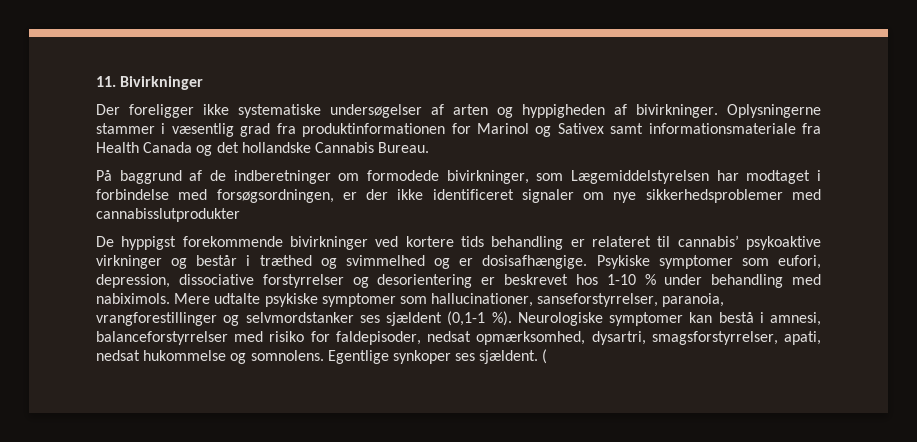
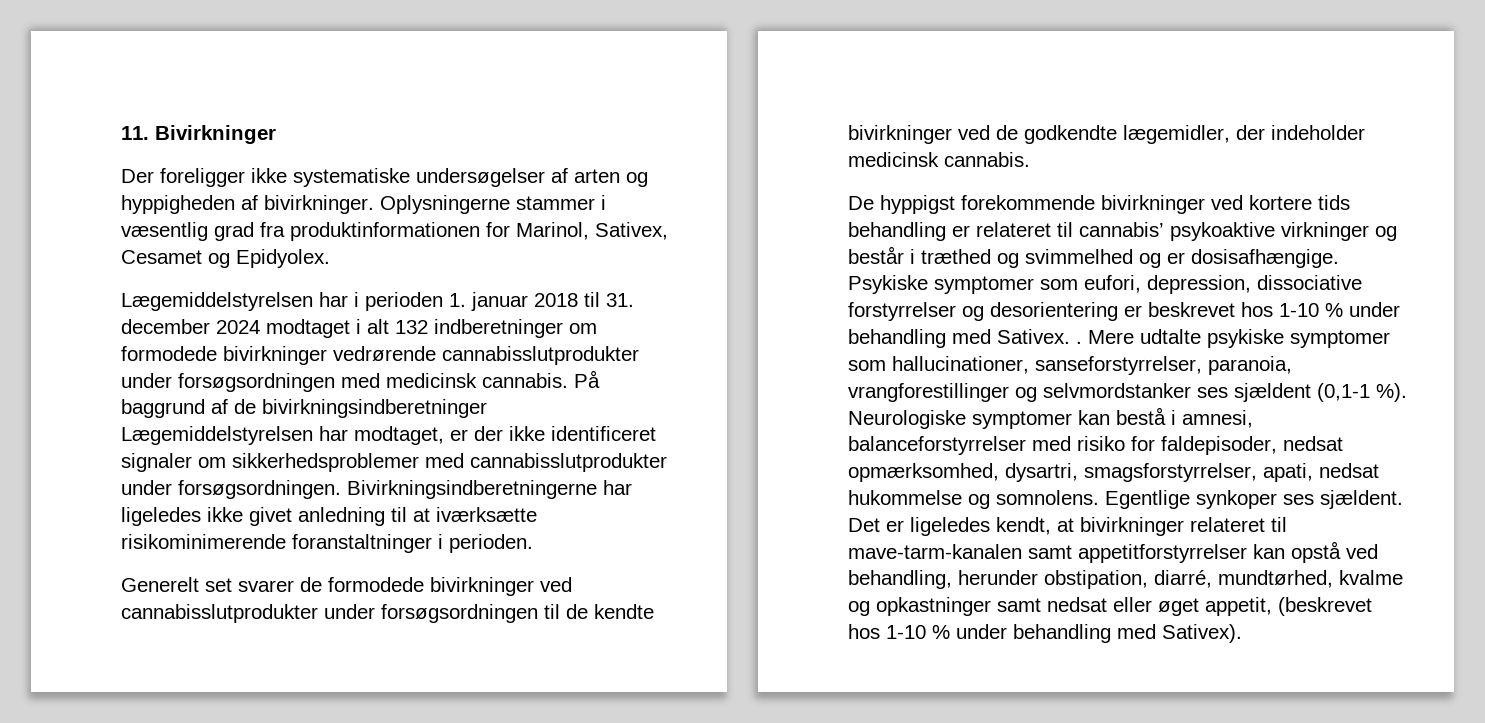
- Oplysningerne stammer i væsentlig grad fra produktinformationen for Marinol og Sativex samt informationsmateriale fra Health Canada og det hollandske Cannabis Bureau.
- På baggrund af de indberetninger om formodede bivirkninger, som Lægemiddelstyrelsen har modtaget i forbindelse med forsøgsordningen, er der ikke identificeret signaler om nye sikkerhedsproblemer med cannabisslutprodukter
+ Oplysningerne stammer i væsentlig grad fra produktinformationen for Marinol, Sativex, Cesamet og Epidyolex.
+ Lægemiddelstyrelsen har i perioden 1. januar 2018 til 31. december 2024 modtaget i alt 132 indberetninger om formodede bivirkninger vedrørende cannabisslutprodukter under forsøgsordningen med medicinsk cannabis. På baggrund af de bivirkningsindberetninger Lægemiddelstyrelsen har modtaget, er der ikke identificeret signaler om sikkerhedsproblemer med cannabisslutprodukter under forsøgsordningen. Bivirkningsindberetningerne har ligeledes ikke givet anledning til at iværksætte risikominimerende foranstaltninger i perioden.
+ Generelt set svarer de formodede bivirkninger ved cannabisslutprodukter under forsøgsordningen til de kendte bivirkninger ved de godkendte lægemidler, der indeholder medicinsk cannabis.
- Psykiske symptomer som eufori, depression, dissociative forstyrrelser og desorientering er beskrevet hos 1-10 % under behandling med nabiximols.
+ Psykiske symptomer som eufori, depression, dissociative forstyrrelser og desorientering er beskrevet hos 1-10 % under behandling med Sativex. .
- (
+ Det er ligeledes kendt, at bivirkninger relateret til mave-tarm-kanalen samt appetitforstyrrelser kan opstå ved behandling, herunder obstipation, diarré, mundtørhed, kvalme og opkastninger samt nedsat eller øget appetit, (beskrevet hos 1-10 % under behandling med Sativex).

